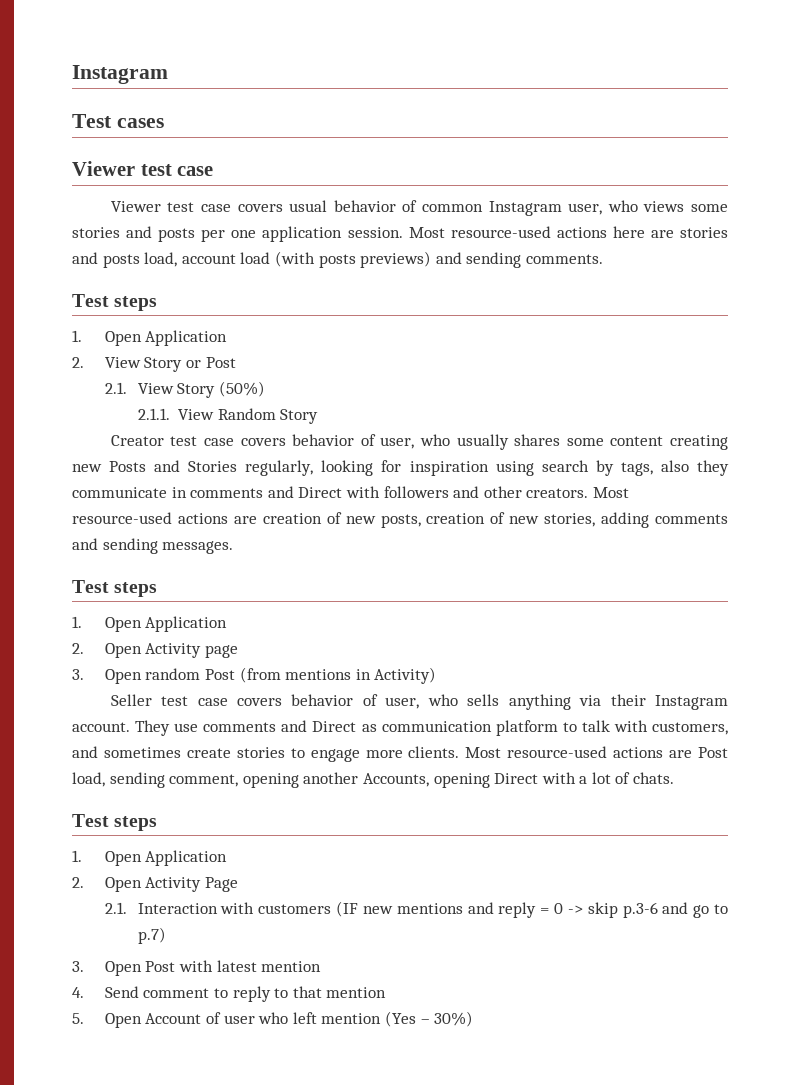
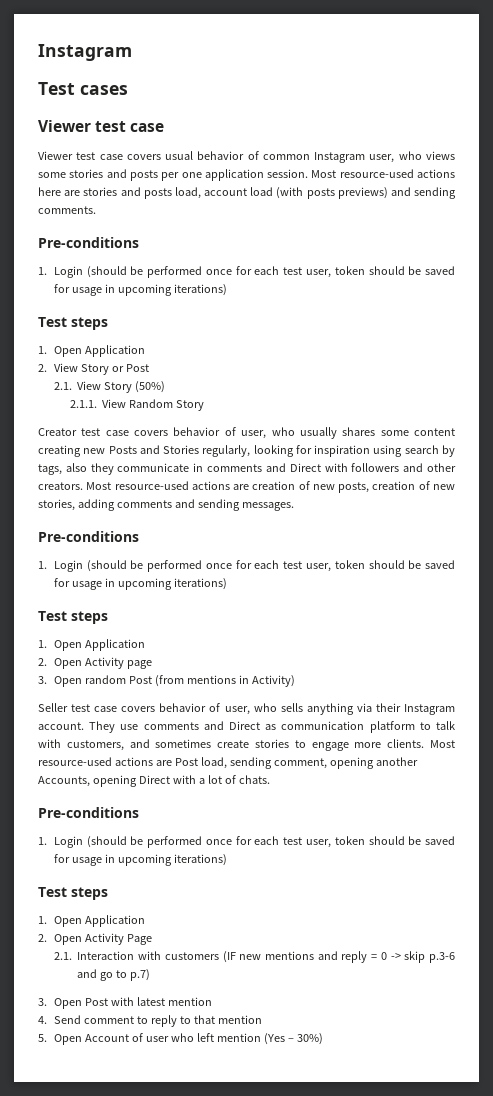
  Most resource-used actions here are stories and posts load, account load (with posts previews) and sending comments.
+ Pre-conditions
+ 1. Login (should be performed once for each test user, token should be saved for usage in upcoming iterations)
  Most resource-used actions are creation of new posts, creation of new stories, adding comments and sending messages.
+ Pre-conditions
+ 1. Login (should be performed once for each test user, token should be saved for usage in upcoming iterations)
  Most resource-used actions are Post load, sending comment, opening another Accounts, opening Direct with a lot of chats.
+ Pre-conditions
+ 1. Login (should be performed once for each test user, token should be saved for usage in upcoming iterations)

